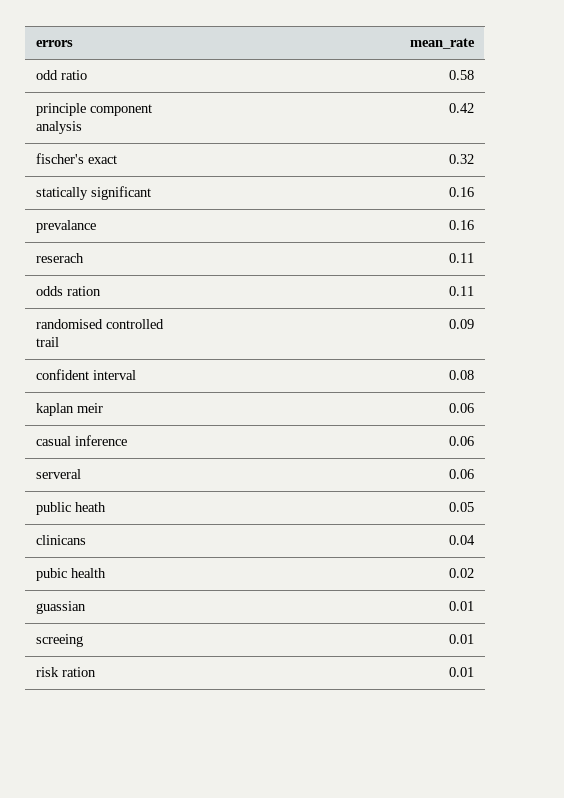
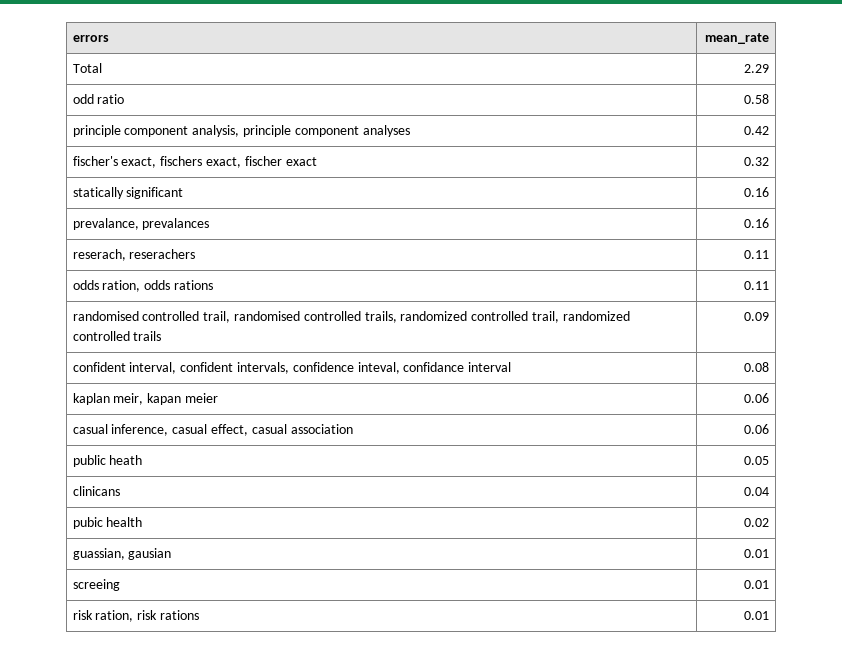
+ Total | 2.29
- principle component
- analysis | 0.42
- fischer's exact | 0.32
+ principle component analysis, principle component analyses | 0.42
+ fischer's exact, fischers exact, fischer exact | 0.32
- prevalance | 0.16
- reserach | 0.11
+ prevalance, prevalances | 0.16
+ reserach, reserachers | 0.11
- odds ration | 0.11
+ odds ration, odds rations | 0.11
- randomised controlled
- trail | 0.09
- confident interval | 0.08
+ randomised controlled trail, randomised controlled trails, randomized controlled trail, randomized controlled trails | 0.09
+ confident interval, confident intervals, confidence inteval, confidance interval | 0.08
- kaplan meir | 0.06
+ kaplan meir, kapan meier | 0.06
- casual inference | 0.06
- serveral | 0.06
+ casual inference, casual effect, casual association | 0.06
- guassian | 0.01
+ guassian, gausian | 0.01
- risk ration | 0.01
+ risk ration, risk rations | 0.01

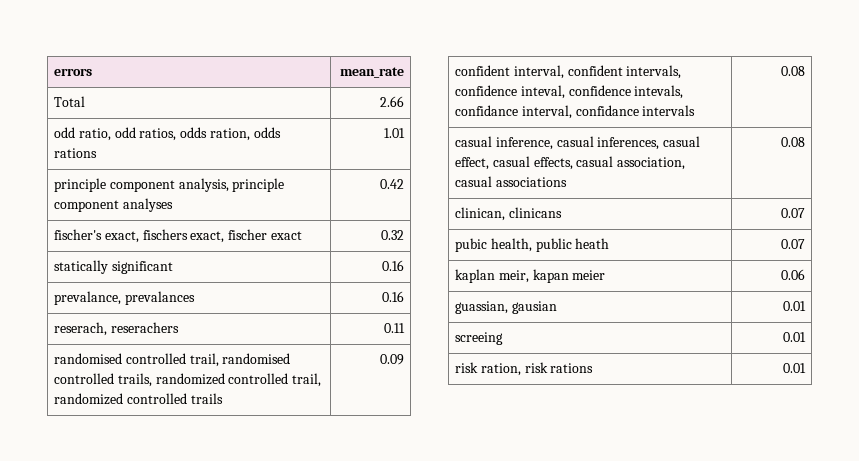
- Total | 2.29
- odd ratio | 0.58
+ Total | 2.66
+ odd ratio, odd ratios, odds ration, odds rations | 1.01
- odds ration, odds rations | 0.11
- confident interval, confident intervals, confidence inteval, confidance interval | 0.08
+ confident interval, confident intervals, confidence inteval, confidence intevals, confidance interval, confidance intervals | 0.08
+ casual inference, casual inferences, casual effect, casual effects, casual association, casual associations | 0.08
+ clinican, clinicans | 0.07
+ pubic health, public heath | 0.07
- casual inference, casual effect, casual association | 0.06
- public heath | 0.05
- clinicans | 0.04
- pubic health | 0.02

